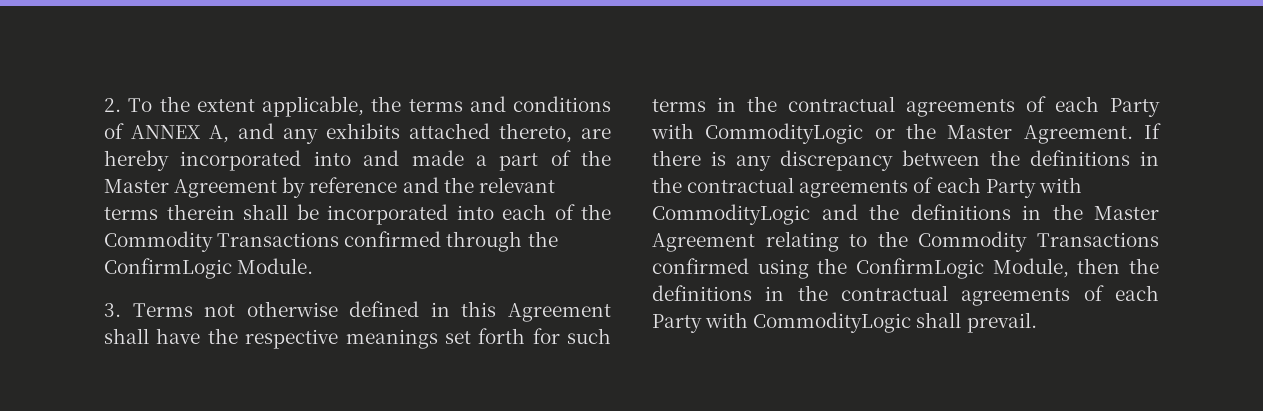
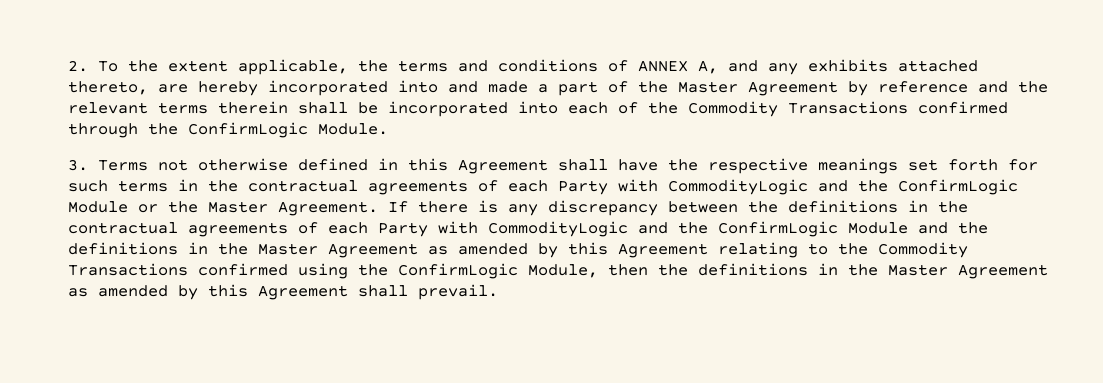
- 3. Terms not otherwise defined in this Agreement shall have the respective meanings set forth for such terms in the contractual agreements of each Party with CommodityLogic or the Master Agreement.
+ 3. Terms not otherwise defined in this Agreement shall have the respective meanings set forth for such terms in the contractual agreements of each Party with CommodityLogic and the ConfirmLogic Module or the Master Agreement.
- If there is any discrepancy between the definitions in the contractual agreements of each Party with CommodityLogic and the definitions in the Master Agreement relating to the Commodity Transactions confirmed using the ConfirmLogic Module, then the definitions in the contractual agreements of each Party with CommodityLogic shall prevail.
+ If there is any discrepancy between the definitions in the contractual agreements of each Party with CommodityLogic and the ConfirmLogic Module and the definitions in the Master Agreement as amended by this Agreement relating to the Commodity Transactions confirmed using the ConfirmLogic Module, then the definitions in the Master Agreement as amended by this Agreement shall prevail.

